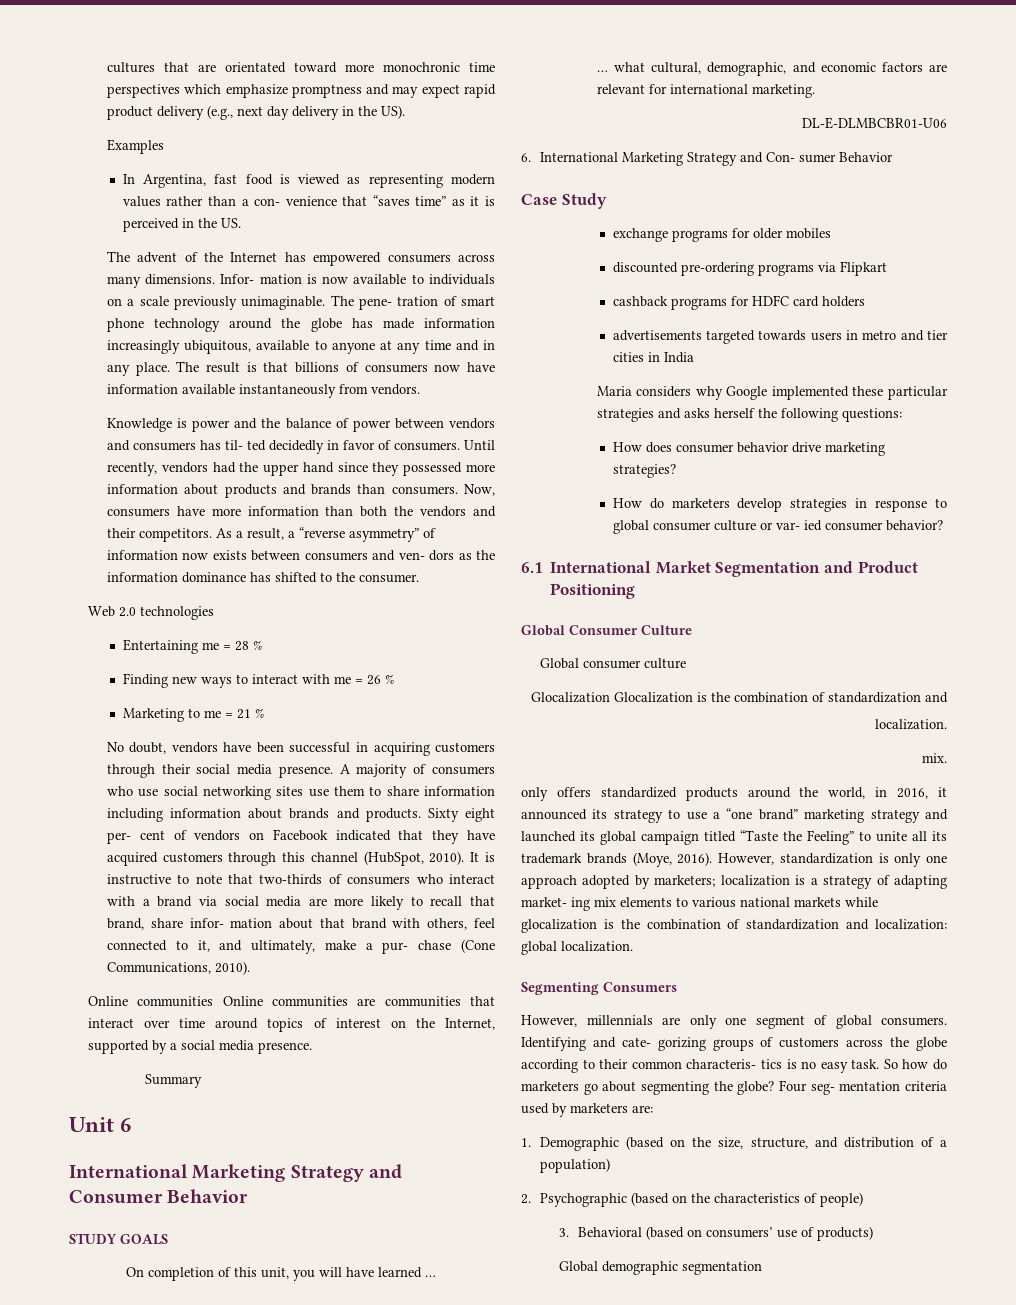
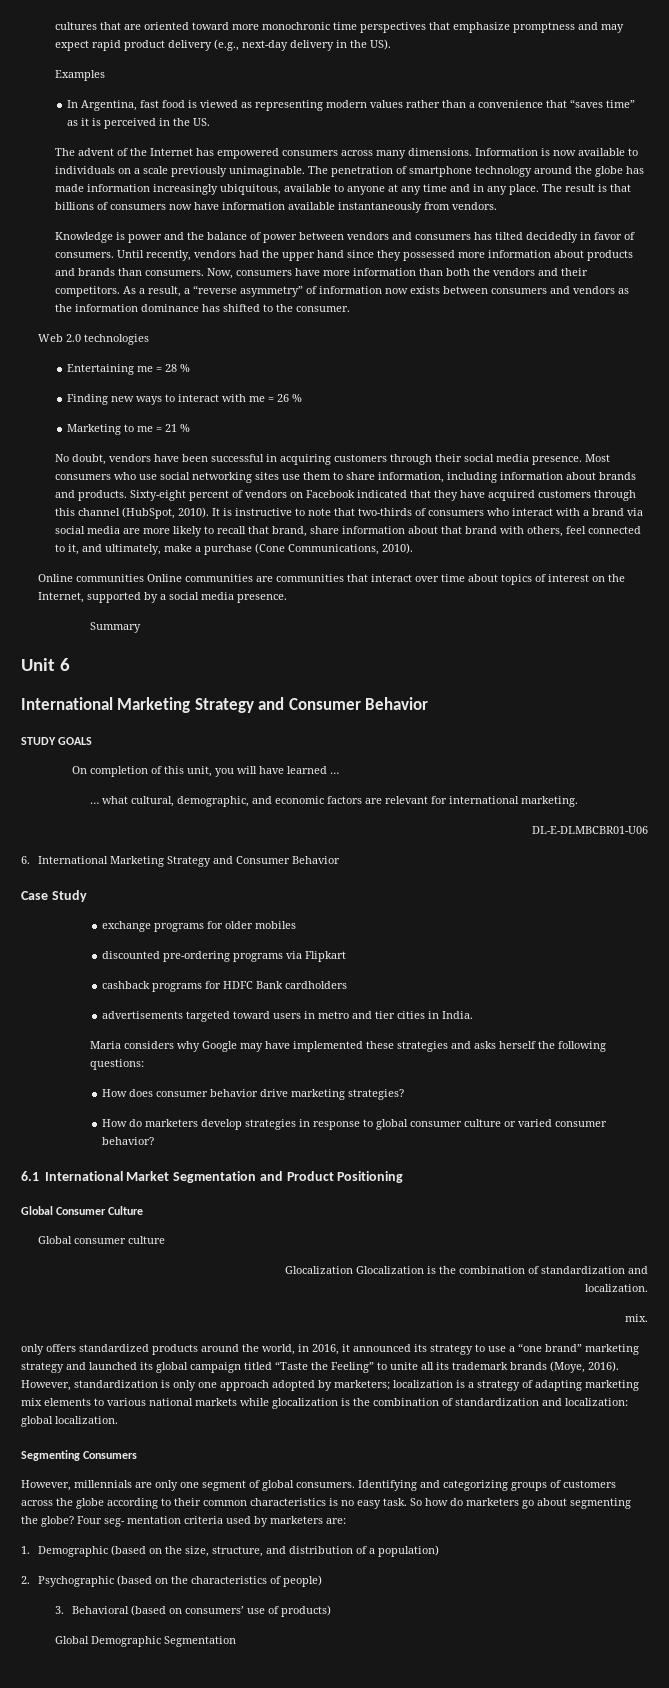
- cultures that are orientated toward more monochronic time perspectives which emphasize promptness and may expect rapid product delivery (e.g., next day delivery in the US).
+ cultures that are oriented toward more monochronic time perspectives that emphasize promptness and may expect rapid product delivery (e.g., next-day delivery in the US).
- In Argentina, fast food is viewed as representing modern values rather than a con- venience that “saves time” as it is perceived in the US.
+ In Argentina, fast food is viewed as representing modern values rather than a convenience that “saves time” as it is perceived in the US.
- Infor- mation is now available to individuals on a scale previously unimaginable.
+ Information is now available to individuals on a scale previously unimaginable.
- The pene- tration of smart phone technology around the globe has made information increasingly ubiquitous, available to anyone at any time and in any place.
+ The penetration of smartphone technology around the globe has made information increasingly ubiquitous, available to anyone at any time and in any place.
- Knowledge is power and the balance of power between vendors and consumers has til- ted decidedly in favor of consumers.
+ Knowledge is power and the balance of power between vendors and consumers has tilted decidedly in favor of consumers.
- As a result, a “reverse asymmetry” of information now exists between consumers and ven- dors as the information dominance has shifted to the consumer.
+ As a result, a “reverse asymmetry” of information now exists between consumers and vendors as the information dominance has shifted to the consumer.
- A majority of consumers who use social networking sites use them to share information including information about brands and products.
+ Most consumers who use social networking sites use them to share information, including information about brands and products.
- Sixty eight per- cent of vendors on Facebook indicated that they have acquired customers through this channel (HubSpot, 2010).
+ Sixty-eight percent of vendors on Facebook indicated that they have acquired customers through this channel (HubSpot, 2010).
- It is instructive to note that two-thirds of consumers who interact with a brand via social media are more likely to recall that brand, share infor- mation about that brand with others, feel connected to it, and ultimately, make a pur- chase (Cone Communications, 2010).
+ It is instructive to note that two-thirds of consumers who interact with a brand via social media are more likely to recall that brand, share information about that brand with others, feel connected to it, and ultimately, make a purchase (Cone Communications, 2010).
- Online communities Online communities are communities that interact over time around topics of interest on the Internet, supported by a social media presence.
+ Online communities Online communities are communities that interact over time about topics of interest on the Internet, supported by a social media presence.
- 6. International Marketing Strategy and Con- sumer Behavior
+ 6. International Marketing Strategy and Consumer Behavior
- cashback programs for HDFC card holders
+ cashback programs for HDFC Bank cardholders
- advertisements targeted towards users in metro and tier cities in India
+ advertisements targeted toward users in metro and tier cities in India.
- Maria considers why Google implemented these particular strategies and asks herself the following questions:
+ Maria considers why Google may have implemented these strategies and asks herself the following questions:
- How do marketers develop strategies in response to global consumer culture or var- ied consumer behavior?
+ How do marketers develop strategies in response to global consumer culture or varied consumer behavior?
- However, standardization is only one approach adopted by marketers; localization is a strategy of adapting market- ing mix elements to various national markets while glocalization is the combination of standardization and localization: global localization.
+ However, standardization is only one approach adopted by marketers; localization is a strategy of adapting marketing mix elements to various national markets while glocalization is the combination of standardization and localization: global localization.
- Identifying and cate- gorizing groups of customers across the globe according to their common characteris- tics is no easy task.
+ Identifying and categorizing groups of customers across the globe according to their common characteristics is no easy task.
- Global demographic segmentation
+ Global Demographic Segmentation

